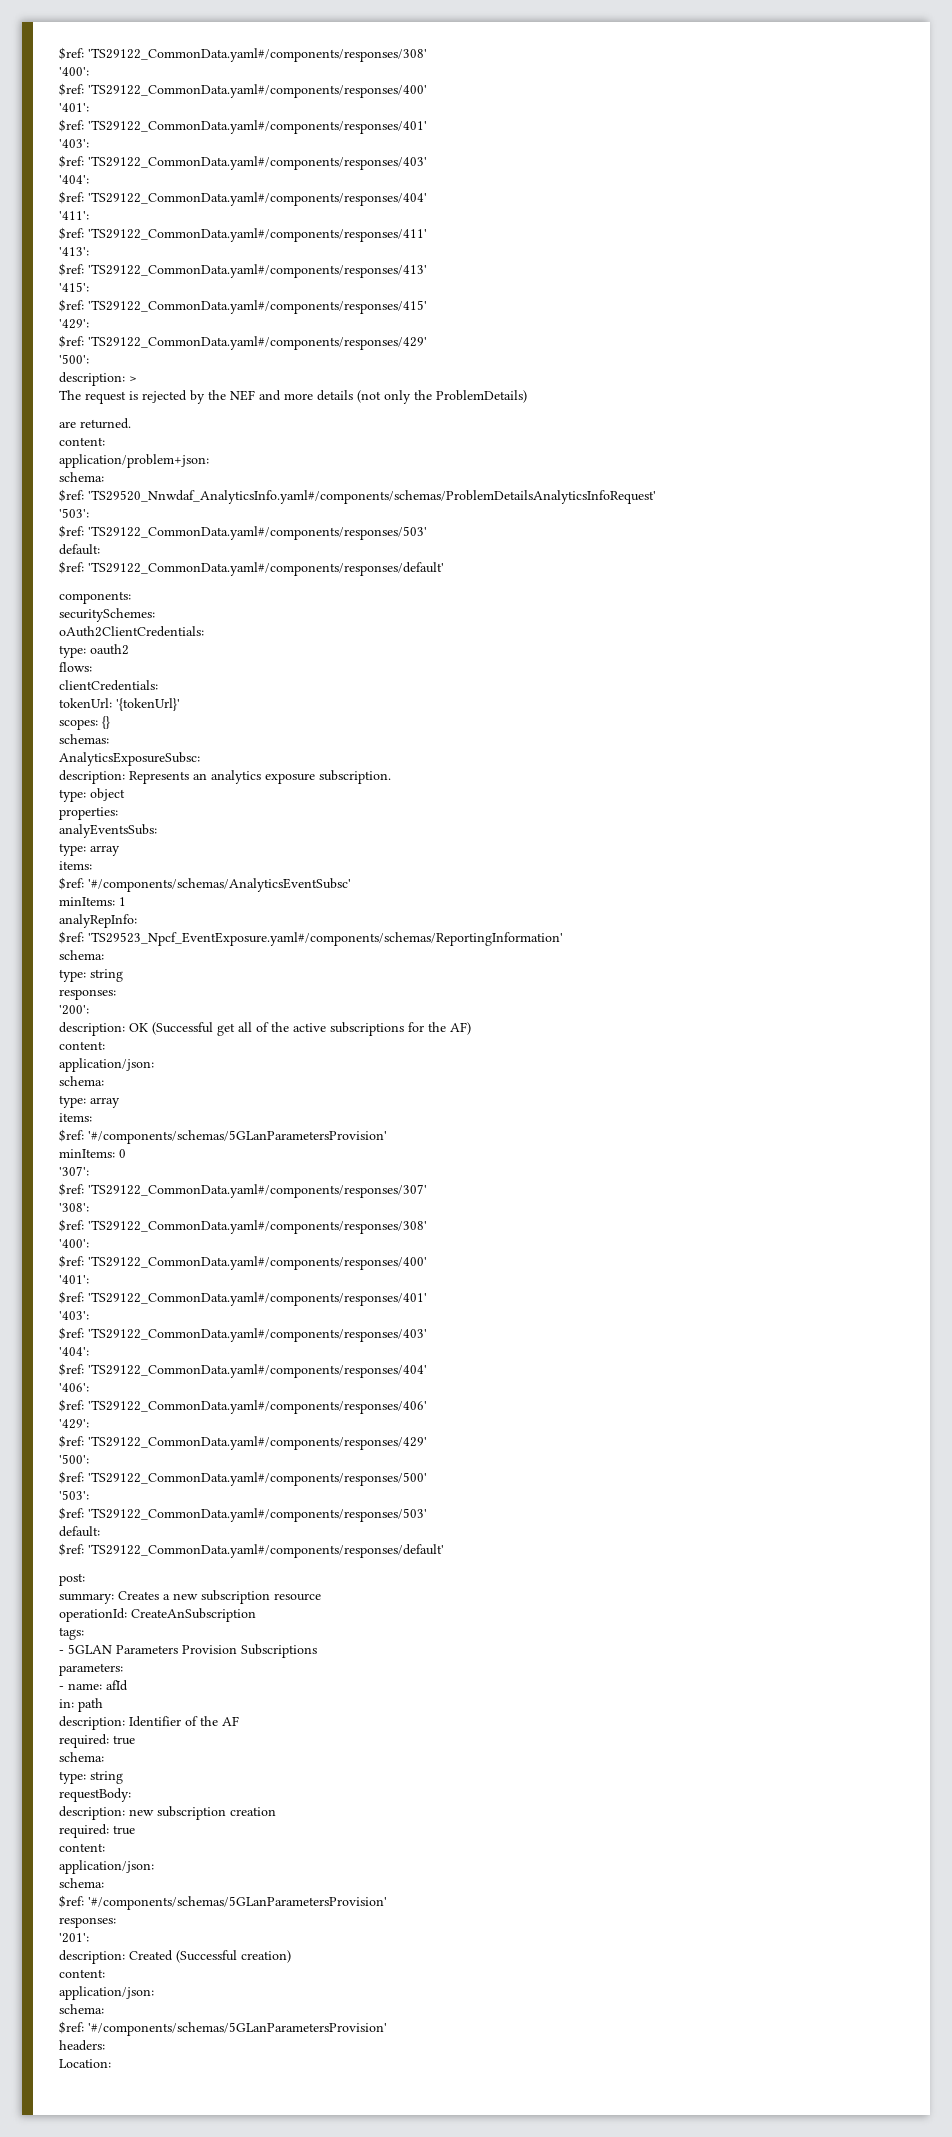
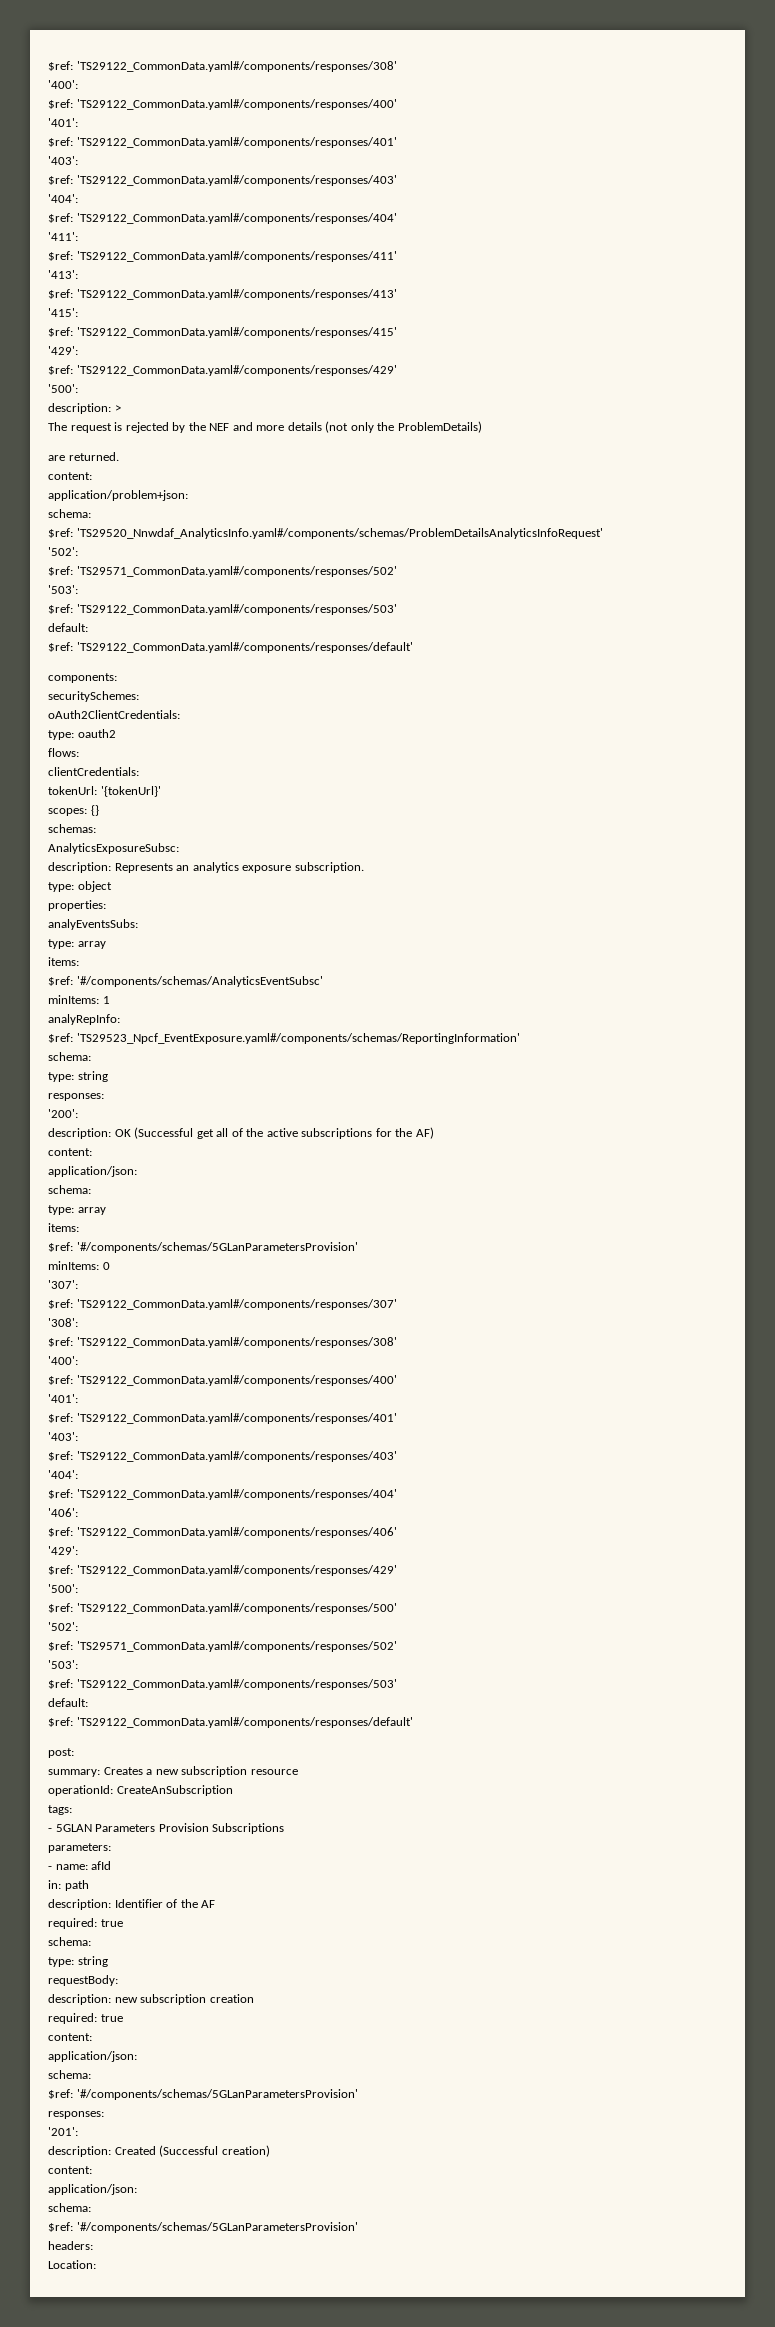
  $ref: 'TS29520_Nnwdaf_AnalyticsInfo.yaml#/components/schemas/ProblemDetailsAnalyticsInfoRequest'
+ '502':
+ $ref: 'TS29571_CommonData.yaml#/components/responses/502'
  $ref: 'TS29122_CommonData.yaml#/components/responses/500'
+ '502':
+ $ref: 'TS29571_CommonData.yaml#/components/responses/502'

